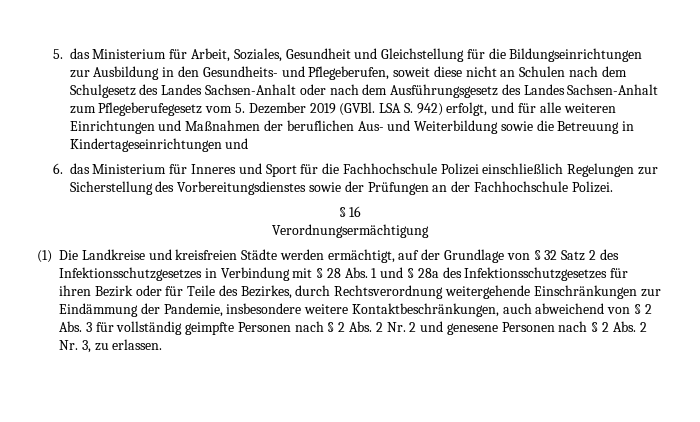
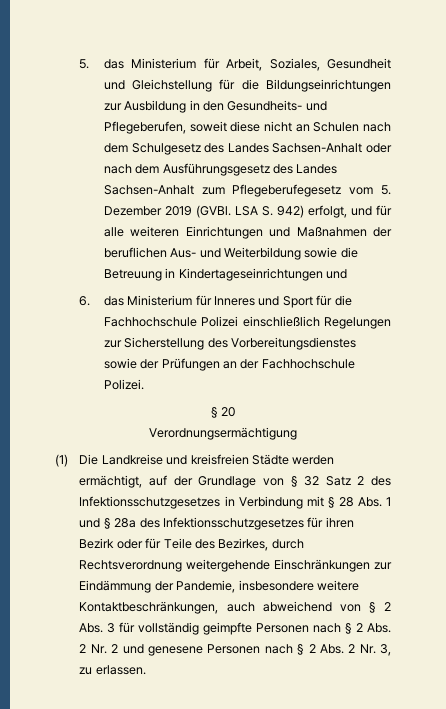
- § 16
+ § 20

